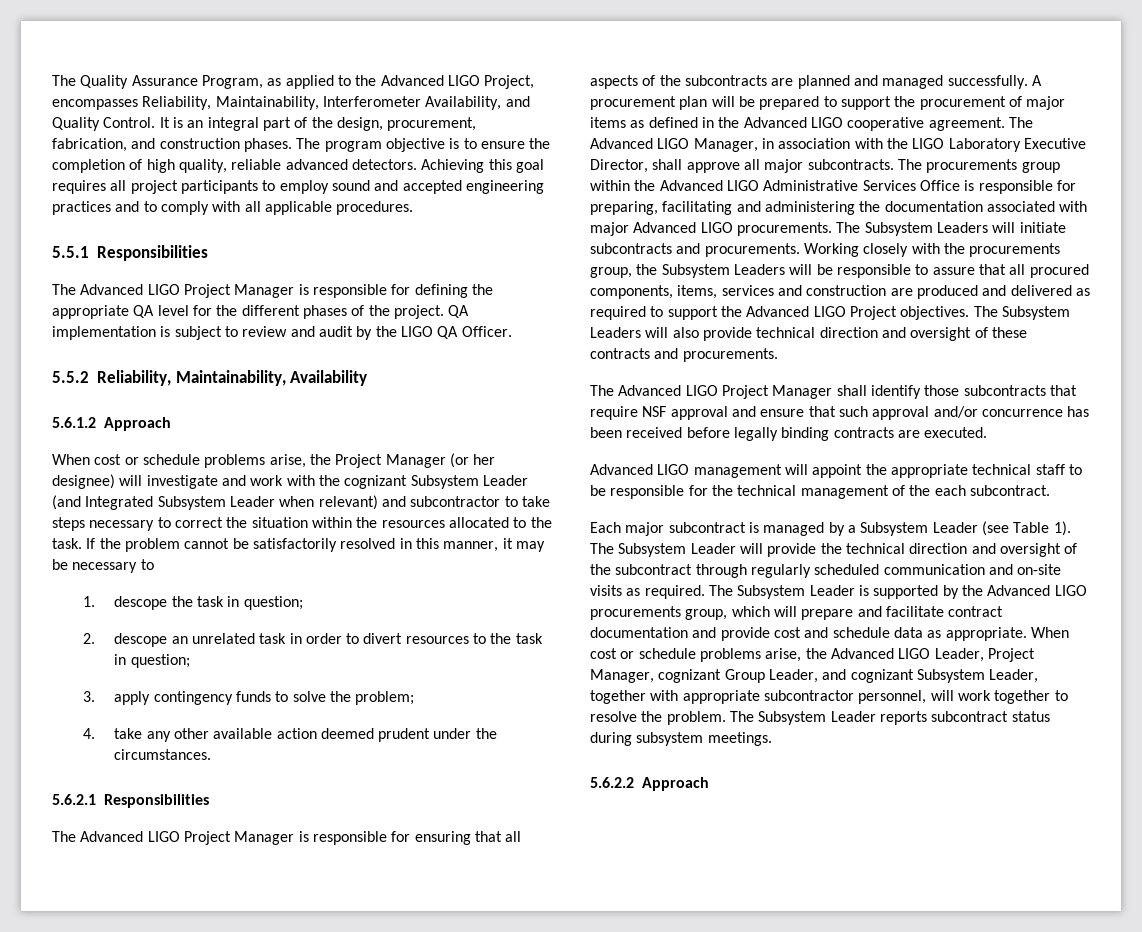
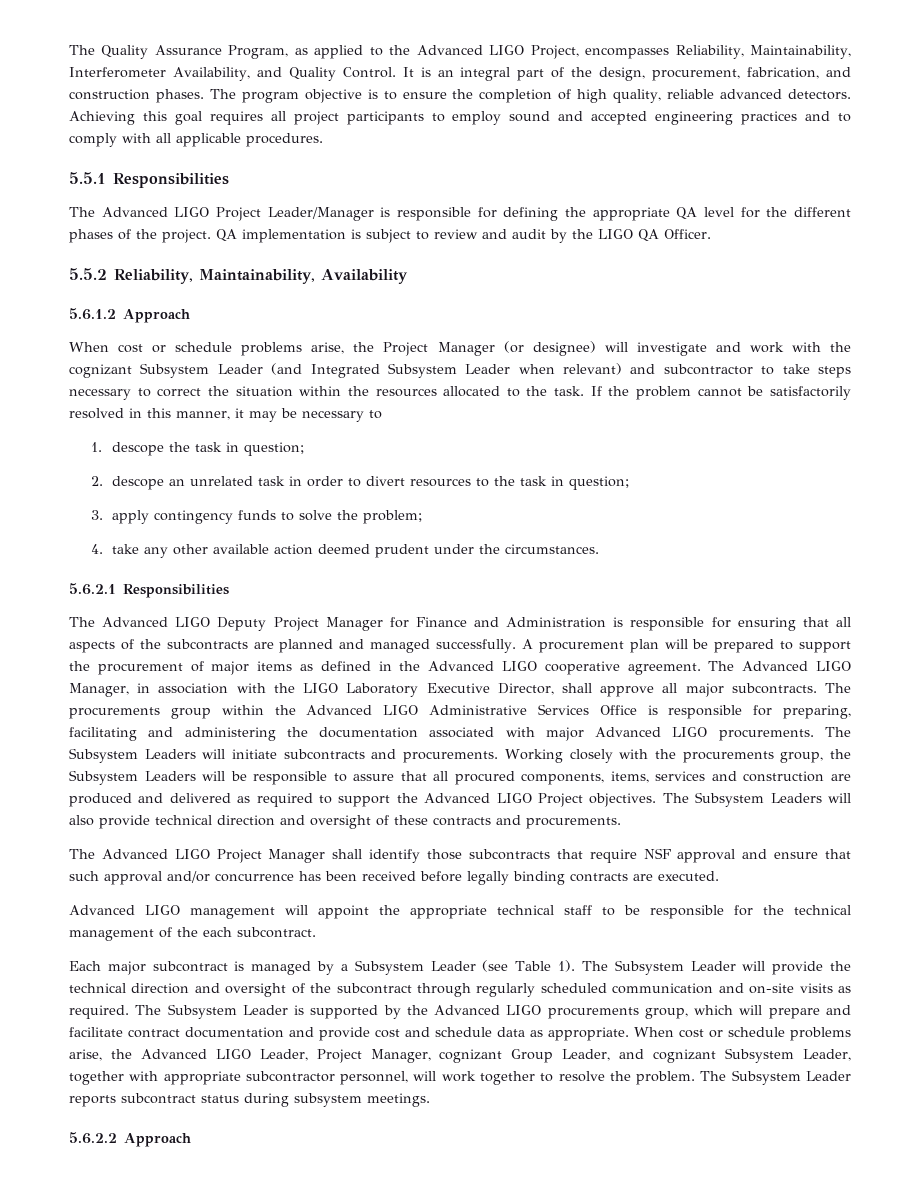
- The Advanced LIGO Project Manager is responsible for defining the appropriate QA level for the different phases of the project.
+ The Advanced LIGO Project Leader/Manager is responsible for defining the appropriate QA level for the different phases of the project.
- When cost or schedule problems arise, the Project Manager (or her designee) will investigate and work with the cognizant Subsystem Leader (and Integrated Subsystem Leader when relevant) and subcontractor to take steps necessary to correct the situation within the resources allocated to the task.
+ When cost or schedule problems arise, the Project Manager (or designee) will investigate and work with the cognizant Subsystem Leader (and Integrated Subsystem Leader when relevant) and subcontractor to take steps necessary to correct the situation within the resources allocated to the task.
- The Advanced LIGO Project Manager is responsible for ensuring that all aspects of the subcontracts are planned and managed successfully.
+ The Advanced LIGO Deputy Project Manager for Finance and Administration is responsible for ensuring that all aspects of the subcontracts are planned and managed successfully.

